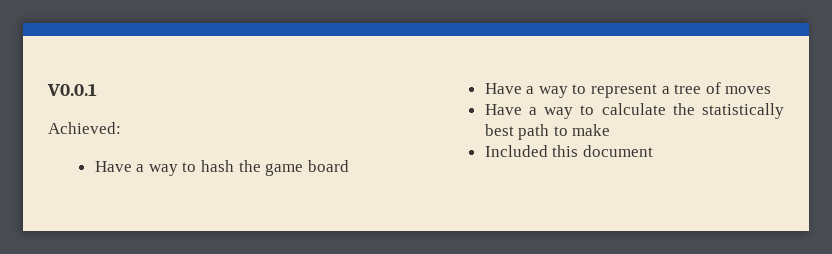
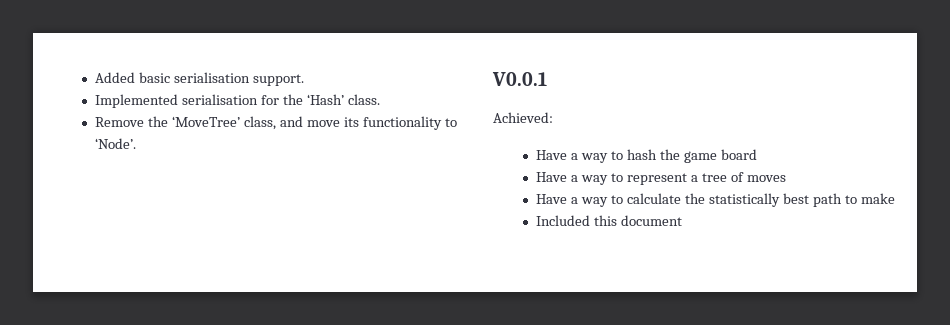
+ Added basic serialisation support.
+ Implemented serialisation for the ‘Hash’ class.
+ Remove the ‘MoveTree’ class, and move its functionality to ‘Node’.

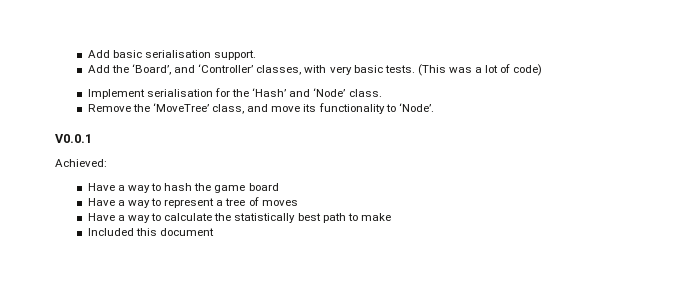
- Added basic serialisation support.
+ Add basic serialisation support.
- Implemented serialisation for the ‘Hash’ class.
+ Add the ‘Board’, and ‘Controller’ classes, with very basic tests. (This was a lot of code)
+ Implement serialisation for the ‘Hash’ and ‘Node’ class.

